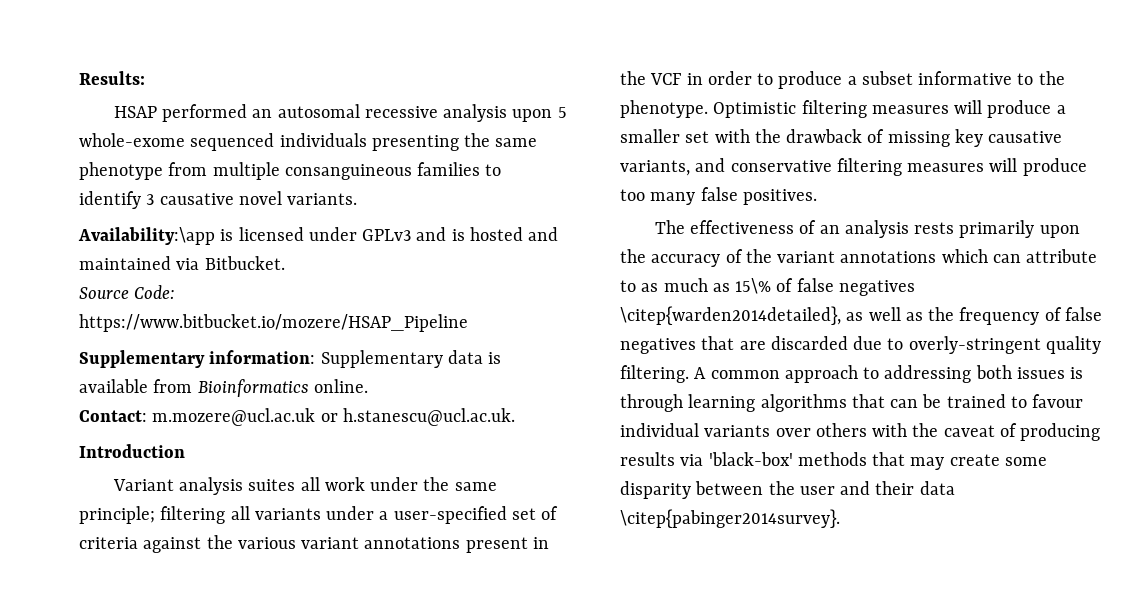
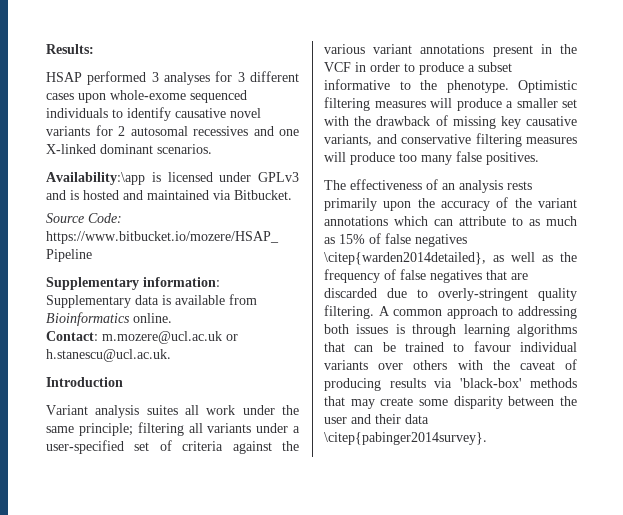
- HSAP performed an autosomal recessive analysis upon 5 whole-exome sequenced individuals presenting the same phenotype from multiple consanguineous families to identify 3 causative novel variants.
+ HSAP performed 3 analyses for 3 different cases upon whole-exome sequenced individuals to identify causative novel variants for 2 autosomal recessives and one X-linked dominant scenarios.
- The effectiveness of an analysis rests primarily upon the accuracy of the variant annotations which can attribute to as much as 15\% of false negatives \citep{warden2014detailed}, as well as the frequency of false negatives that are discarded due to overly-stringent quality filtering.
+ The effectiveness of an analysis rests primarily upon the accuracy of the variant annotations which can attribute to as much as 15% of false negatives \citep{warden2014detailed}, as well as the frequency of false negatives that are discarded due to overly-stringent quality filtering.

